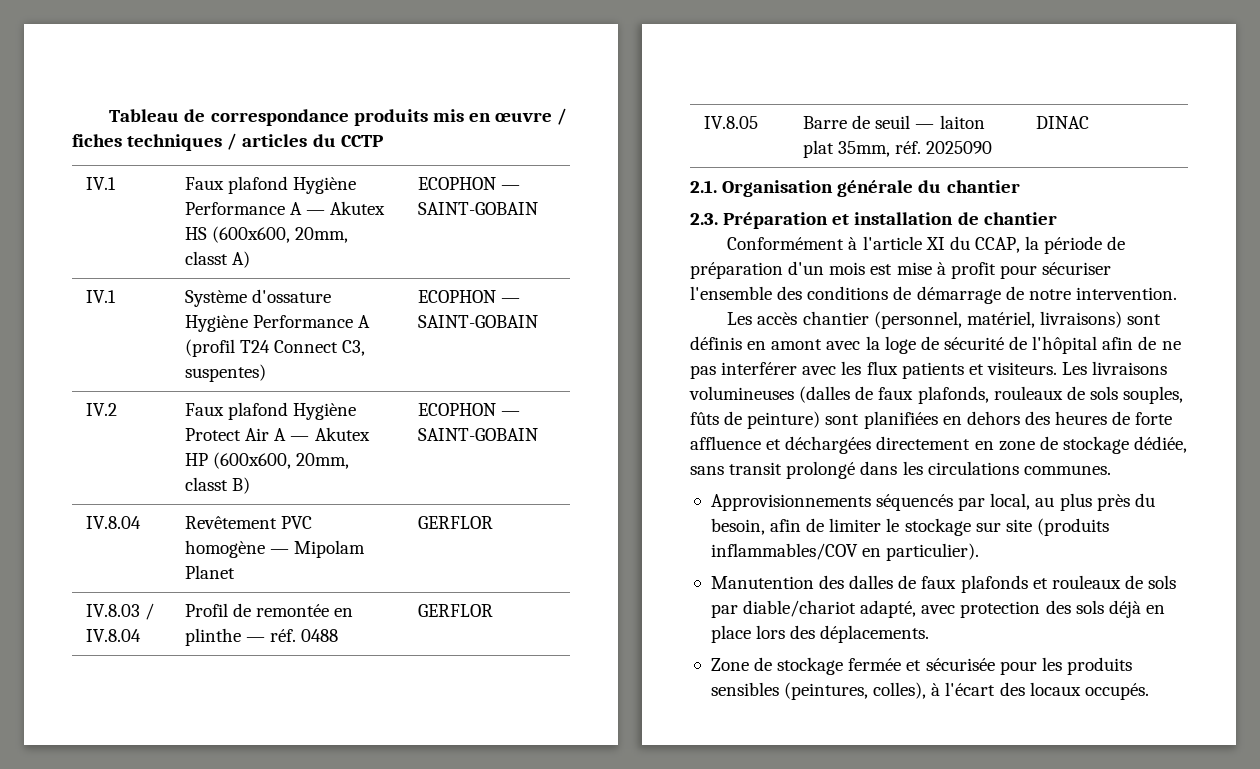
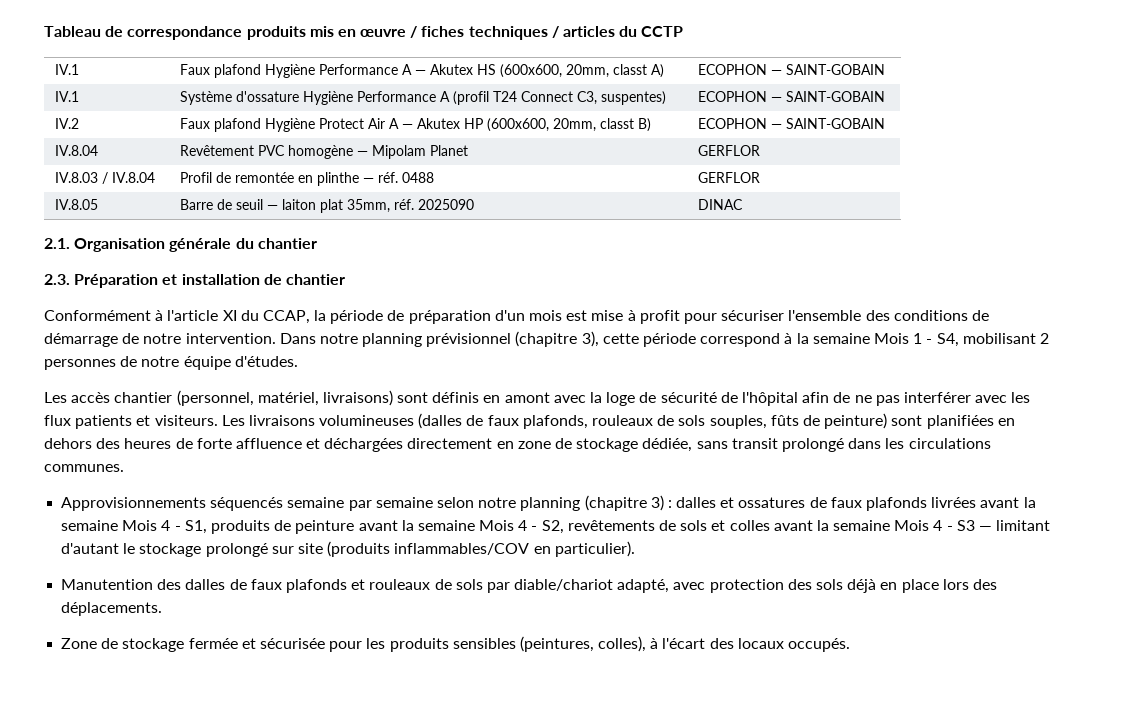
+ Dans notre planning prévisionnel (chapitre 3), cette période correspond à la semaine Mois 1 - S4, mobilisant 2 personnes de notre équipe d'études.
- Approvisionnements séquencés par local, au plus près du besoin, afin de limiter le stockage sur site (produits inflammables/COV en particulier).
+ Approvisionnements séquencés semaine par semaine selon notre planning (chapitre 3) : dalles et ossatures de faux plafonds livrées avant la semaine Mois 4 - S1, produits de peinture avant la semaine Mois 4 - S2, revêtements de sols et colles avant la semaine Mois 4 - S3 — limitant d'autant le stockage prolongé sur site (produits inflammables/COV en particulier).

